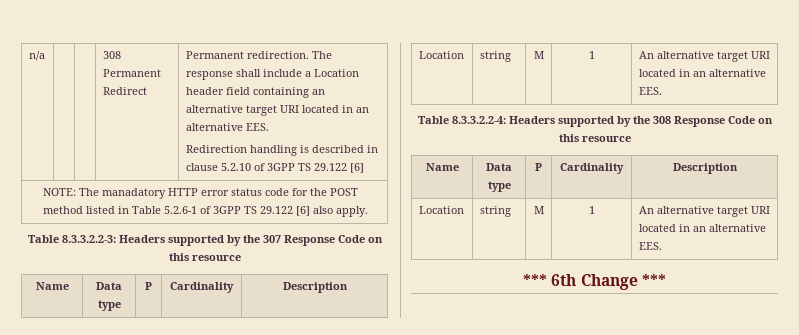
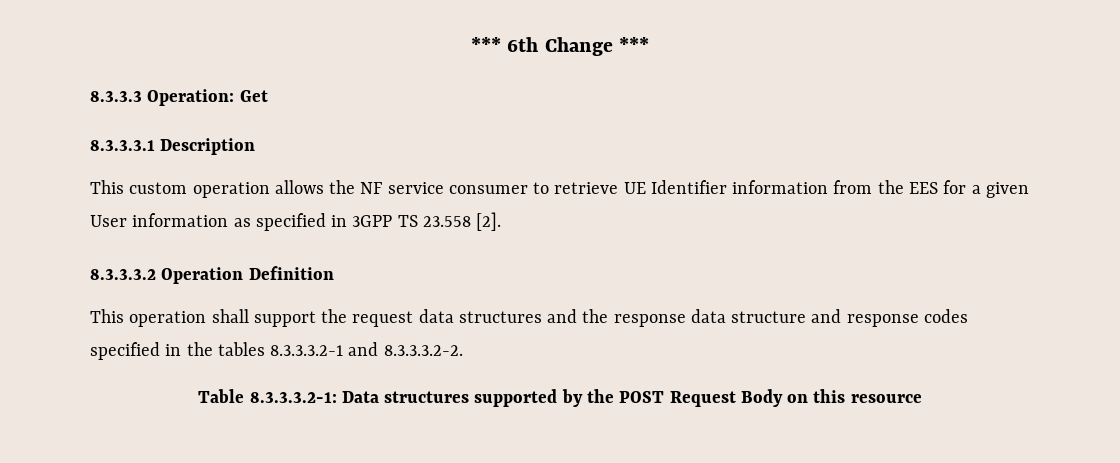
- n/a | | | 308 Permanent Redirect | Permanent redirection. The response shall include a Location header field containing an alternative target URI located in an alternative EES.
- Redirection handling is described in clause 5.2.10 of 3GPP TS 29.122 [6]
- NOTE: The manadatory HTTP error status code for the POST method listed in Table 5.2.6-1 of 3GPP TS 29.122 [6] also apply.
- Table 8.3.3.2.2-3: Headers supported by the 307 Response Code on this resource
- Name | Data type | P | Cardinality | Description
- Location | string | M | 1 | An alternative target URI located in an alternative EES.
- Table 8.3.3.2.2-4: Headers supported by the 308 Response Code on this resource
- Name | Data type | P | Cardinality | Description
- Location | string | M | 1 | An alternative target URI located in an alternative EES.
  *** 6th Change ***
+ 8.3.3.3 Operation: Get
+ 8.3.3.3.1 Description
+ This custom operation allows the NF service consumer to retrieve UE Identifier information from the EES for a given User information as specified in 3GPP TS 23.558 [2].
+ 8.3.3.3.2 Operation Definition
+ This operation shall support the request data structures and the response data structure and response codes specified in the tables 8.3.3.3.2-1 and 8.3.3.3.2-2.
+ Table 8.3.3.3.2-1: Data structures supported by the POST Request Body on this resource

